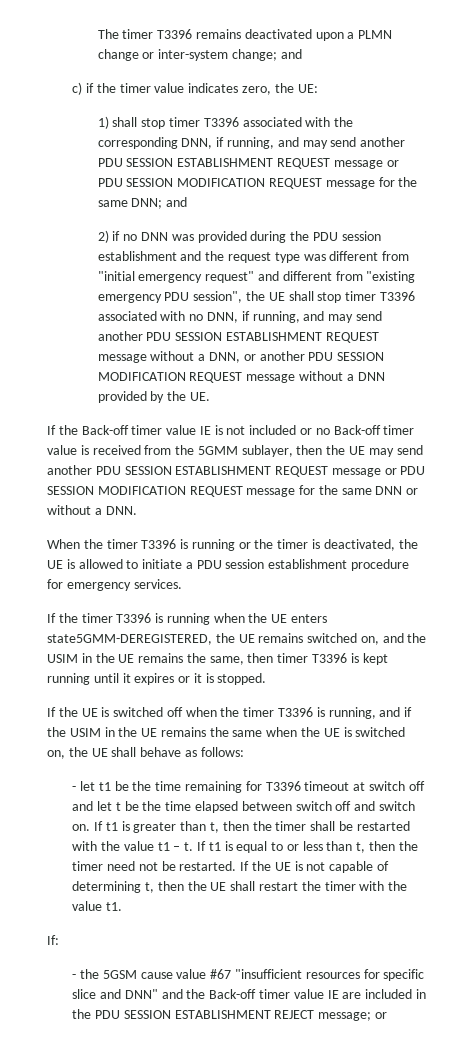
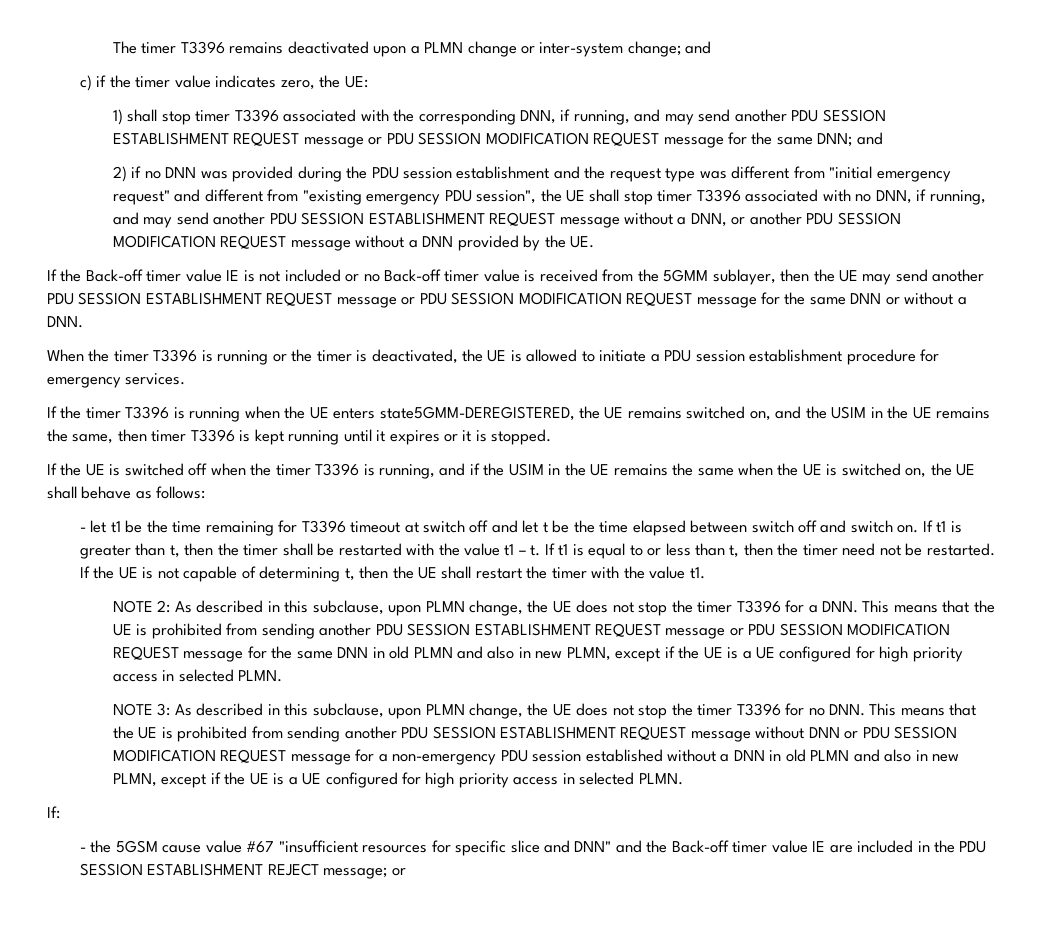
+ NOTE 2: As described in this subclause, upon PLMN change, the UE does not stop the timer T3396 for a DNN. This means that the UE is prohibited from sending another PDU SESSION ESTABLISHMENT REQUEST message or PDU SESSION MODIFICATION REQUEST message for the same DNN in old PLMN and also in new PLMN, except if the UE is a UE configured for high priority access in selected PLMN.
+ NOTE 3: As described in this subclause, upon PLMN change, the UE does not stop the timer T3396 for no DNN. This means that the UE is prohibited from sending another PDU SESSION ESTABLISHMENT REQUEST message without DNN or PDU SESSION MODIFICATION REQUEST message for a non-emergency PDU session established without a DNN in old PLMN and also in new PLMN, except if the UE is a UE configured for high priority access in selected PLMN.

